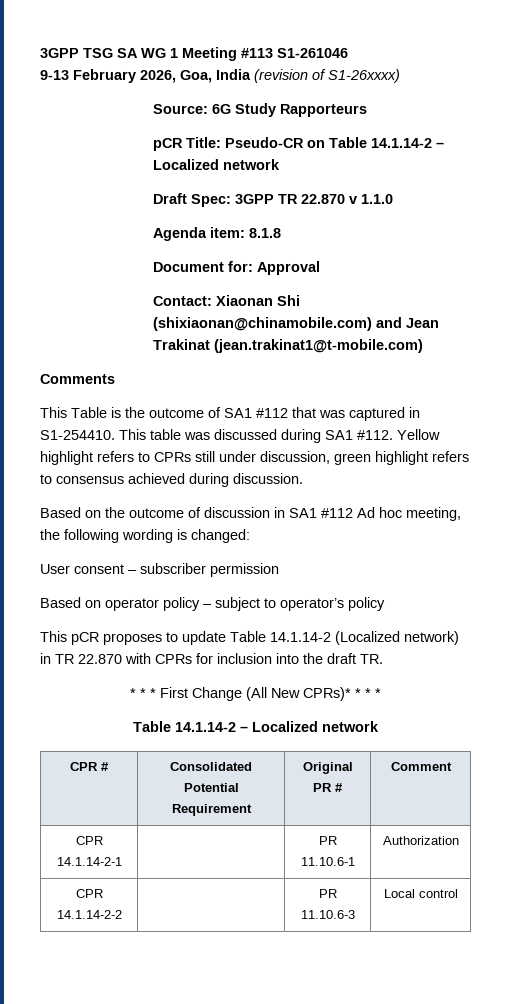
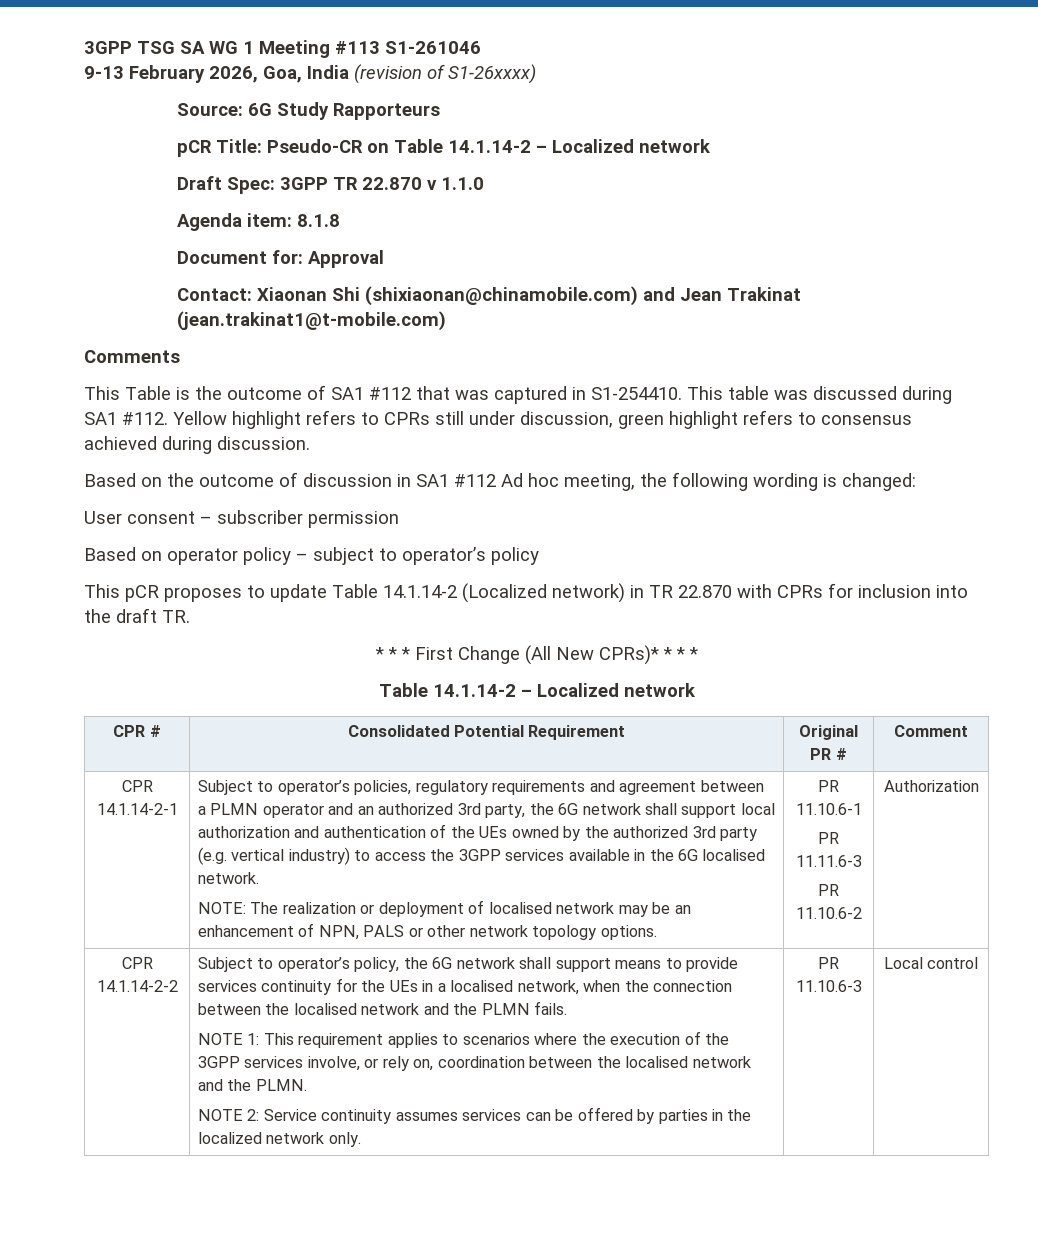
- PR 11.10.6-1 | Authorization
- CPR 14.1.14-2-2 | | PR 11.10.6-3 | Local control
+ Subject to operator’s policies, regulatory requirements and agreement between a PLMN operator and an authorized 3rd party, the 6G network shall support local authorization and authentication of the UEs owned by the authorized 3rd party (e.g. vertical industry) to access the 3GPP services available in the 6G localised network.
+ NOTE: The realization or deployment of localised network may be an enhancement of NPN, PALS or other network topology options. | PR 11.10.6-1
+ PR 11.11.6-3
+ PR 11.10.6-2 | Authorization
+ CPR 14.1.14-2-2 | Subject to operator’s policy, the 6G network shall support means to provide services continuity for the UEs in a localised network, when the connection between the localised network and the PLMN fails.
+ NOTE 1: This requirement applies to scenarios where the execution of the 3GPP services involve, or rely on, coordination between the localised network and the PLMN.
+ NOTE 2: Service continuity assumes services can be offered by parties in the localized network only. | PR 11.10.6-3 | Local control

